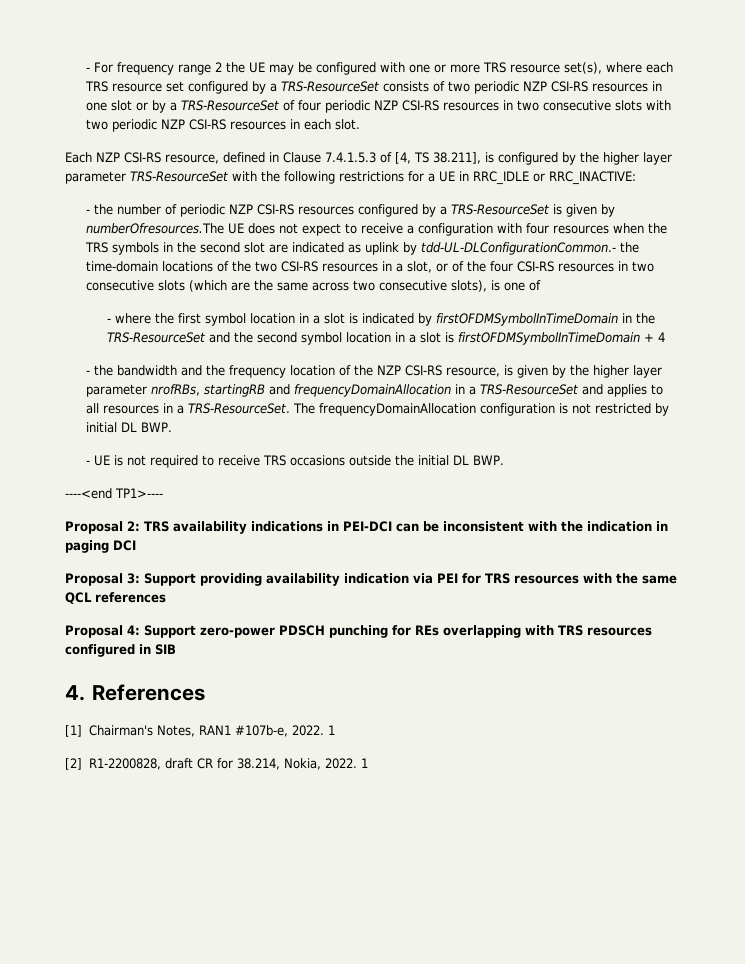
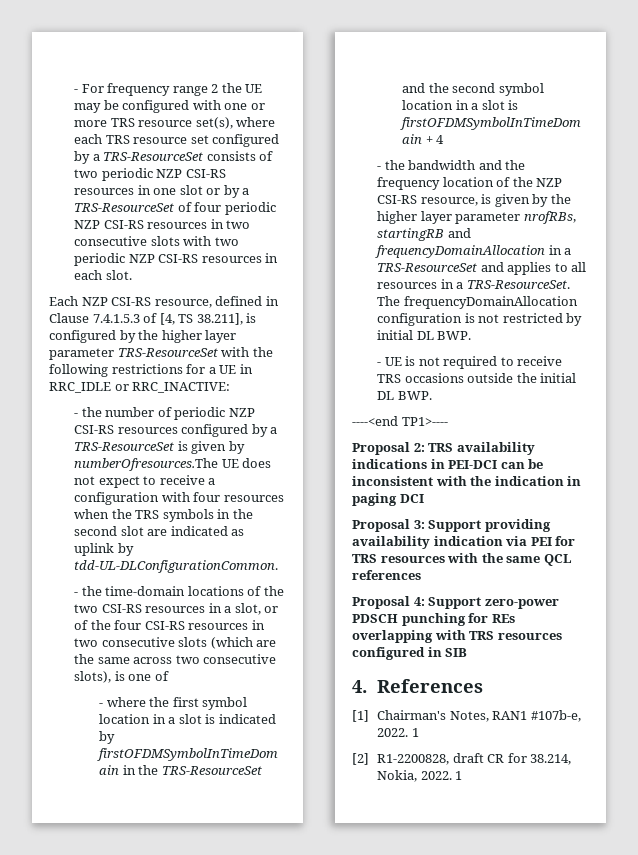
- - the number of periodic NZP CSI-RS resources configured by a TRS-ResourceSet is given by numberOfresources.The UE does not expect to receive a configuration with four resources when the TRS symbols in the second slot are indicated as uplink by tdd-UL-DLConfigurationCommon.- the time-domain locations of the two CSI-RS resources in a slot, or of the four CSI-RS resources in two consecutive slots (which are the same across two consecutive slots), is one of
+ - the number of periodic NZP CSI-RS resources configured by a TRS-ResourceSet is given by numberOfresources.The UE does not expect to receive a configuration with four resources when the TRS symbols in the second slot are indicated as uplink by tdd-UL-DLConfigurationCommon.
+ - the time-domain locations of the two CSI-RS resources in a slot, or of the four CSI-RS resources in two consecutive slots (which are the same across two consecutive slots), is one of

